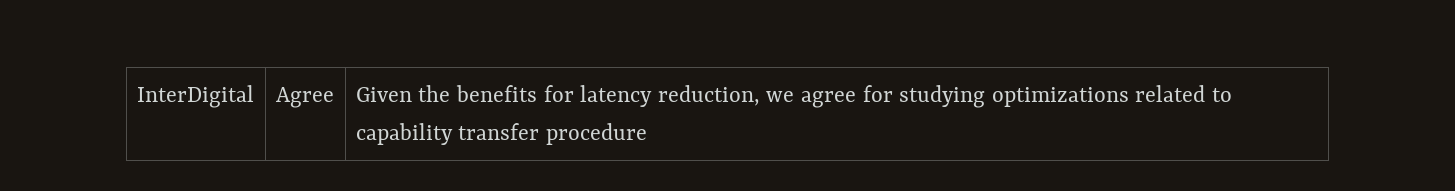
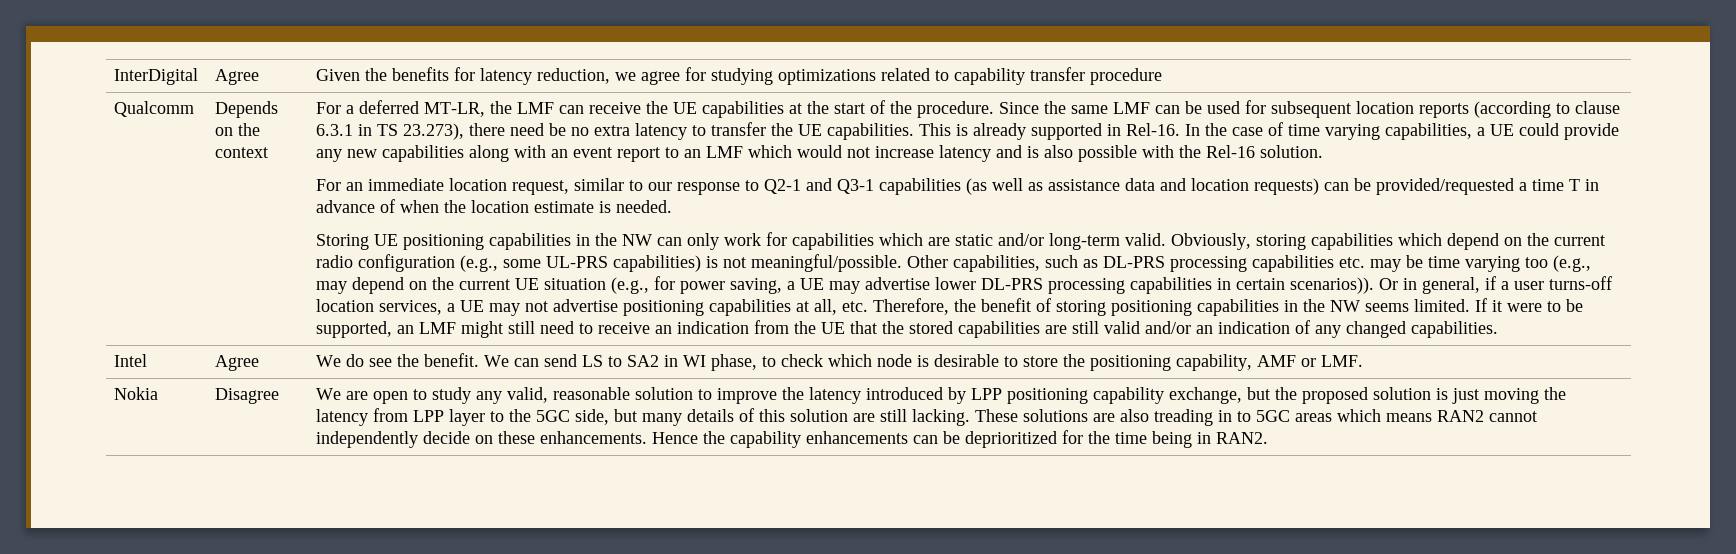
+ Qualcomm | Depends on the context | For a deferred MT-LR, the LMF can receive the UE capabilities at the start of the procedure. Since the same LMF can be used for subsequent location reports (according to clause 6.3.1 in TS 23.273), there need be no extra latency to transfer the UE capabilities. This is already supported in Rel-16. In the case of time varying capabilities, a UE could provide any new capabilities along with an event report to an LMF which would not increase latency and is also possible with the Rel-16 solution.
+ For an immediate location request, similar to our response to Q2-1 and Q3-1 capabilities (as well as assistance data and location requests) can be provided/requested a time T in advance of when the location estimate is needed.
+ Storing UE positioning capabilities in the NW can only work for capabilities which are static and/or long-term valid. Obviously, storing capabilities which depend on the current radio configuration (e.g., some UL-PRS capabilities) is not meaningful/possible. Other capabilities, such as DL-PRS processing capabilities etc. may be time varying too (e.g., may depend on the current UE situation (e.g., for power saving, a UE may advertise lower DL-PRS processing capabilities in certain scenarios)). Or in general, if a user turns-off location services, a UE may not advertise positioning capabilities at all, etc. Therefore, the benefit of storing positioning capabilities in the NW seems limited. If it were to be supported, an LMF might still need to receive an indication from the UE that the stored capabilities are still valid and/or an indication of any changed capabilities.
+ Intel | Agree | We do see the benefit. We can send LS to SA2 in WI phase, to check which node is desirable to store the positioning capability, AMF or LMF.
+ Nokia | Disagree | We are open to study any valid, reasonable solution to improve the latency introduced by LPP positioning capability exchange, but the proposed solution is just moving the latency from LPP layer to the 5GC side, but many details of this solution are still lacking. These solutions are also treading in to 5GC areas which means RAN2 cannot independently decide on these enhancements. Hence the capability enhancements can be deprioritized for the time being in RAN2.

